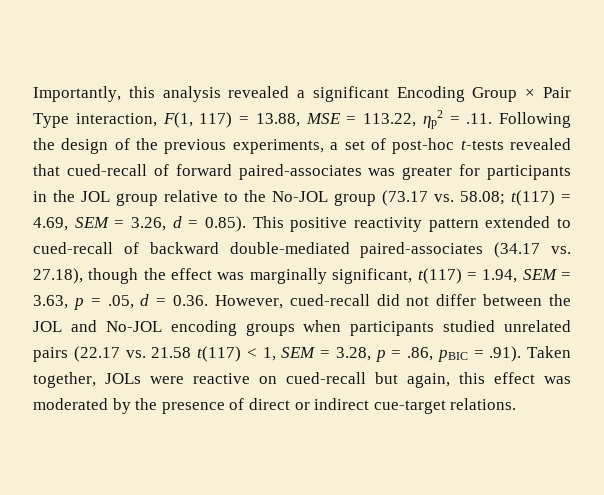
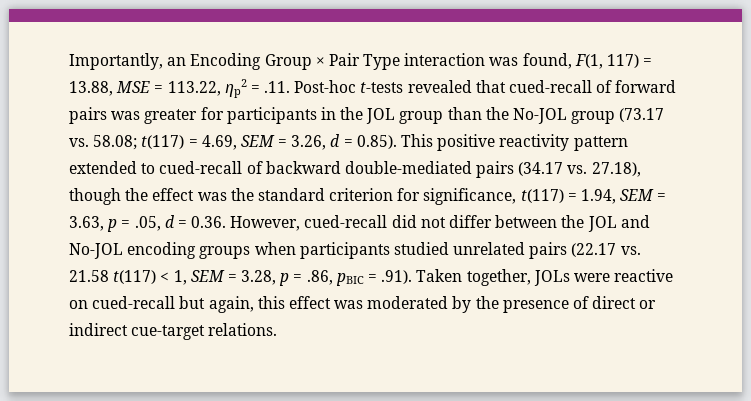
- Importantly, this analysis revealed a significant Encoding Group × Pair Type interaction, F(1, 117) = 13.88, MSE = 113.22, ηp2 = .11. Following the design of the previous experiments, a set of post-hoc t-tests revealed that cued-recall of forward paired-associates was greater for participants in the JOL group relative to the No-JOL group (73.17 vs. 58.08;
+ Importantly, an Encoding Group × Pair Type interaction was found, F(1, 117) = 13.88, MSE = 113.22, ηp2 = .11. Post-hoc t-tests revealed that cued-recall of forward pairs was greater for participants in the JOL group than the No-JOL group (73.17 vs. 58.08;
- t(117) = 4.69, SEM = 3.26, d = 0.85). This positive reactivity pattern extended to cued-recall of backward double-mediated paired-associates (34.17 vs. 27.18), though the effect was marginally significant, t(117) = 1.94, SEM = 3.63, p = .05, d = 0.36. However, cued-recall did not differ between the JOL and No-JOL encoding groups when participants studied unrelated pairs (22.17 vs. 21.58 t(117) < 1, SEM = 3.28, p = .86, pBIC = .91). Taken together, JOLs were reactive on cued-recall but again, this effect was moderated by the presence of direct or indirect cue-target relations.
+ t(117) = 4.69, SEM = 3.26, d = 0.85). This positive reactivity pattern extended to cued-recall of backward double-mediated pairs (34.17 vs. 27.18), though the effect was the standard criterion for significance, t(117) = 1.94, SEM = 3.63, p = .05, d = 0.36. However, cued-recall did not differ between the JOL and No-JOL encoding groups when participants studied unrelated pairs (22.17 vs. 21.58 t(117) < 1, SEM = 3.28, p = .86, pBIC = .91). Taken together, JOLs were reactive on cued-recall but again, this effect was moderated by the presence of direct or indirect cue-target relations.

